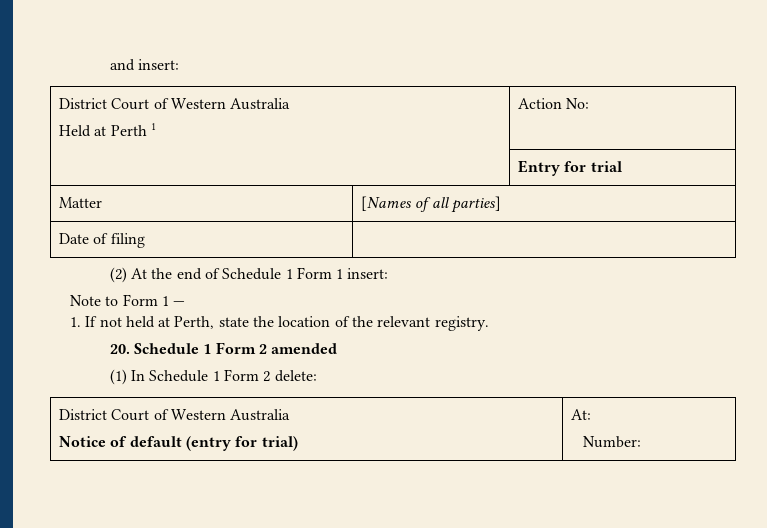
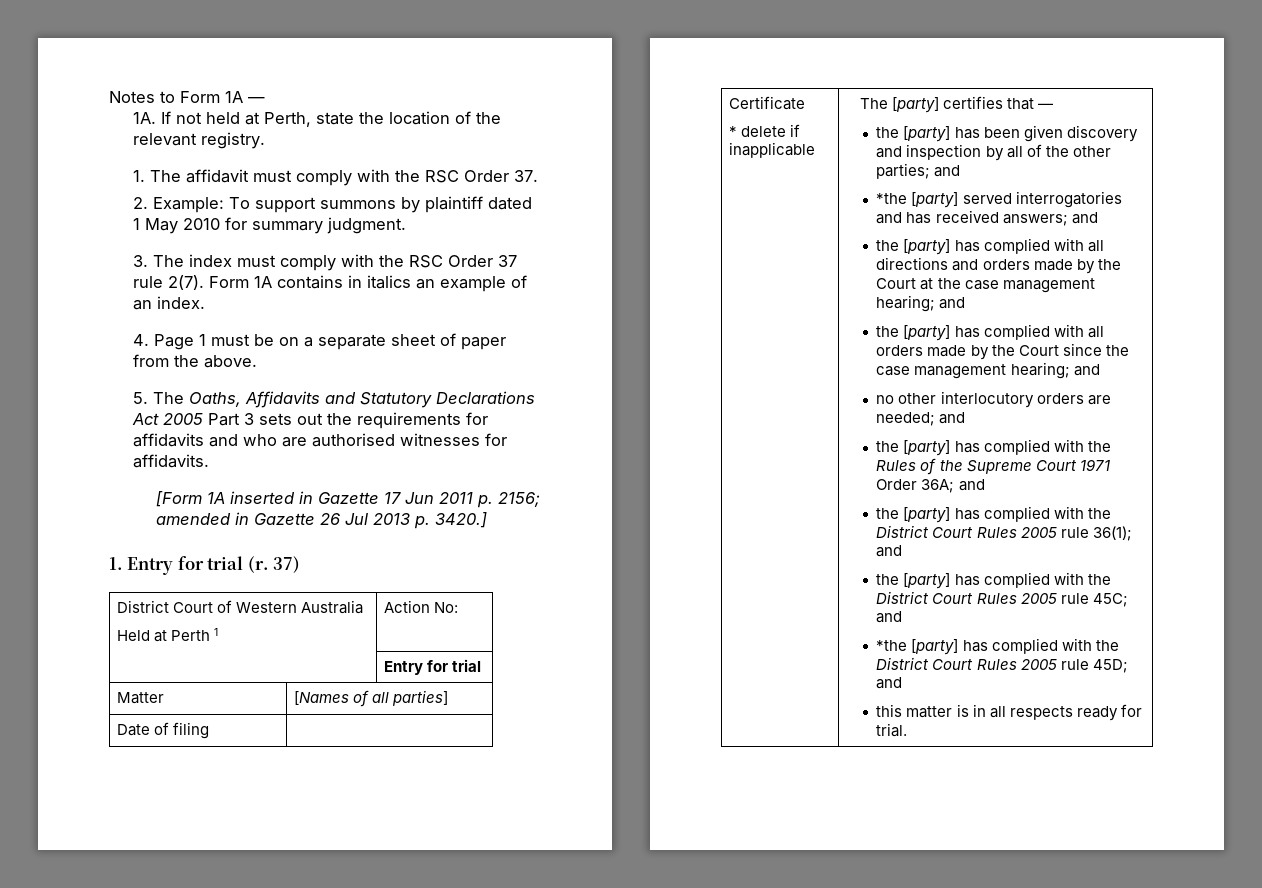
- and insert:
+ Notes to Form 1A —
+ 1A. If not held at Perth, state the location of the relevant registry.
+ 1. The affidavit must comply with the RSC Order 37.
+ 2. Example: To support summons by plaintiff dated 1 May 2010 for summary judgment.
+ 3. The index must comply with the RSC Order 37 rule 2(7). Form 1A contains in italics an example of an index.
+ 4. Page 1 must be on a separate sheet of paper from the above.
+ 5. The Oaths, Affidavits and Statutory Declarations Act 2005 Part 3 sets out the requirements for affidavits and who are authorised witnesses for affidavits.
+ [Form 1A inserted in Gazette 17 Jun 2011 p. 2156; amended in Gazette 26 Jul 2013 p. 3420.]
+ 1. Entry for trial (r. 37)
- (2) At the end of Schedule 1 Form 1 insert:
- Note to Form 1 —
- 1. If not held at Perth, state the location of the relevant registry.
- 20. Schedule 1 Form 2 amended
- (1) In Schedule 1 Form 2 delete:
- District Court of Western Australia
- Notice of default (entry for trial) | At:
- Number:
+ Certificate
+ * delete if inapplicable | The [party] certifies that —
+ the [party] has been given discovery and inspection by all of the other parties; and
+ *the [party] served interrogatories and has received answers; and
+ the [party] has complied with all directions and orders made by the Court at the case management hearing; and
+ the [party] has complied with all orders made by the Court since the case management hearing; and
+ no other interlocutory orders are needed; and
+ the [party] has complied with the Rules of the Supreme Court 1971 Order 36A; and
+ the [party] has complied with the District Court Rules 2005 rule 36(1); and
+ the [party] has complied with the District Court Rules 2005 rule 45C; and
+ *the [party] has complied with the District Court Rules 2005 rule 45D; and
+ this matter is in all respects ready for trial.

